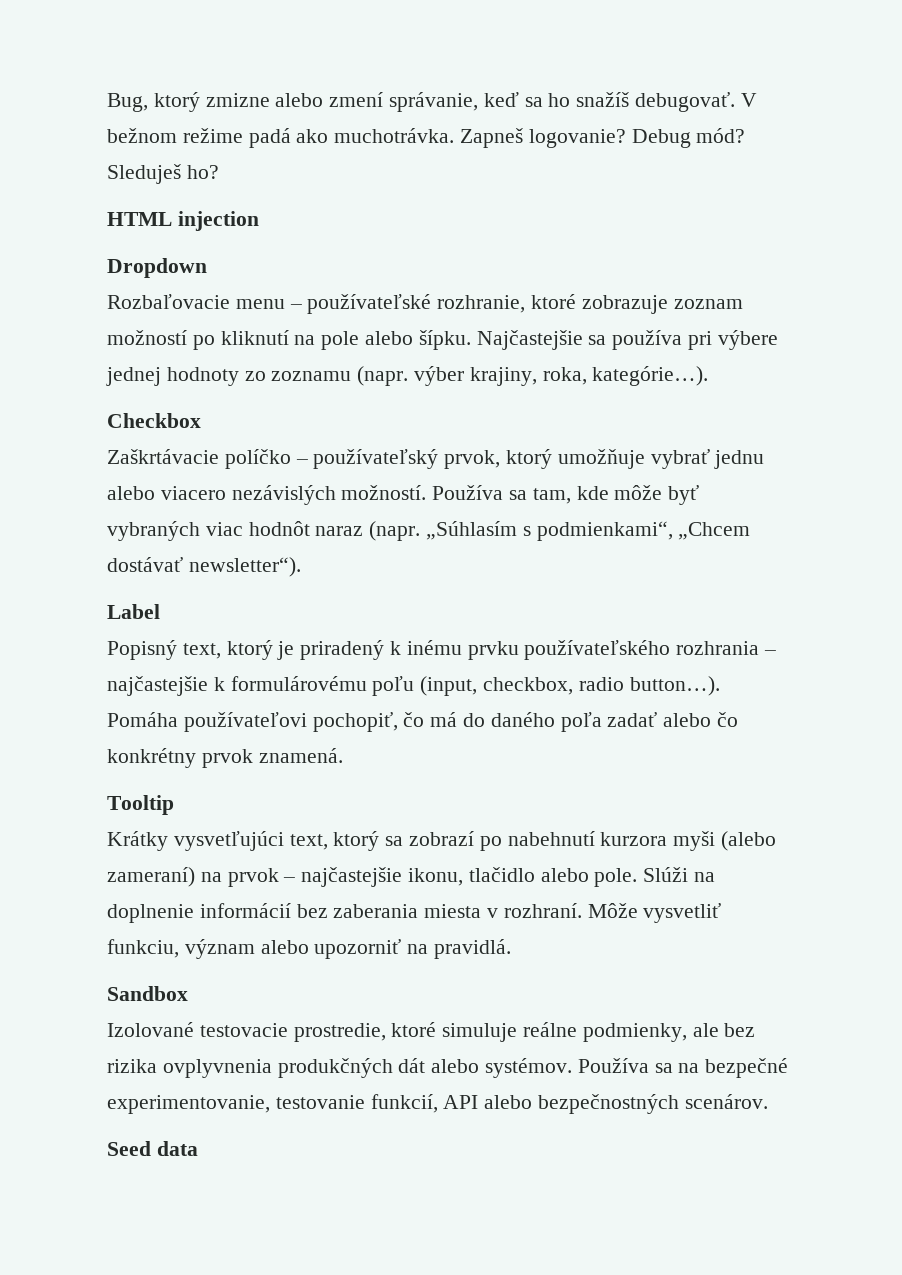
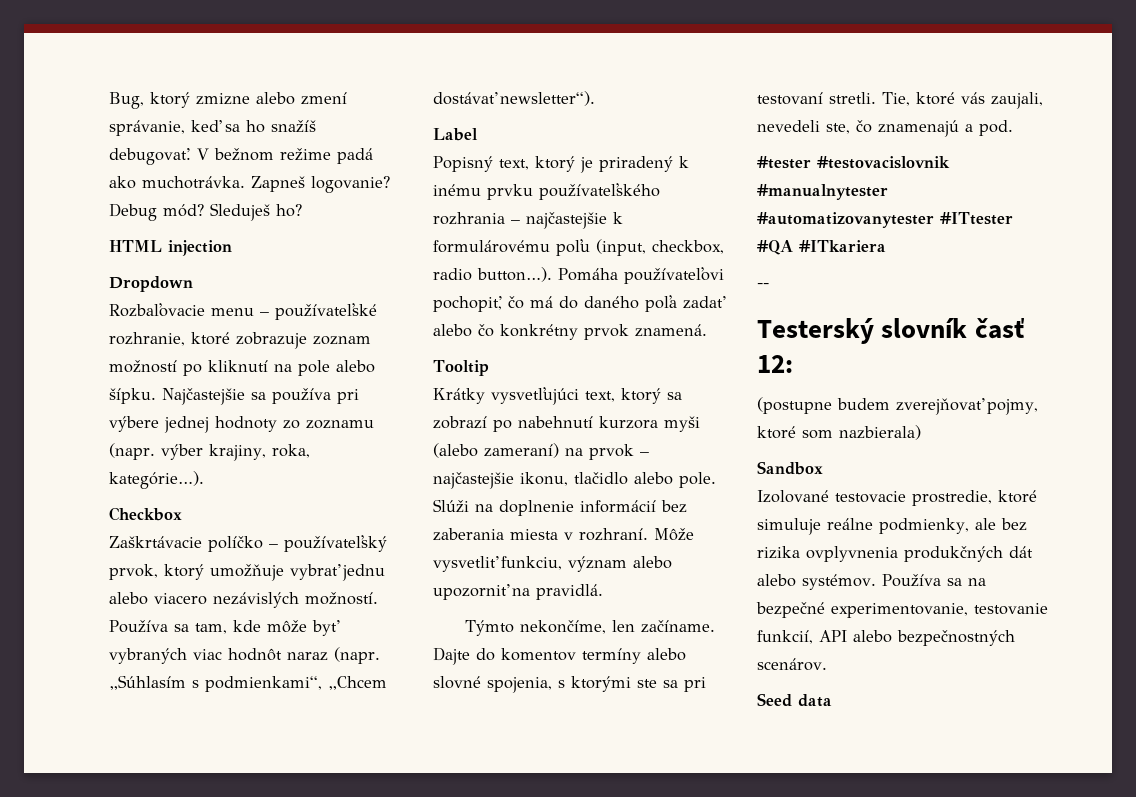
+ Týmto nekončíme, len začíname. Dajte do komentov termíny alebo slovné spojenia, s ktorými ste sa pri testovaní stretli. Tie, ktoré vás zaujali, nevedeli ste, čo znamenajú a pod.
+ #tester #testovacislovnik #manualnytester #automatizovanytester #ITtester #QA #ITkariera
+ --
+ Testerský slovník časť 12:
+ (postupne budem zverejňovať pojmy, ktoré som nazbierala)

